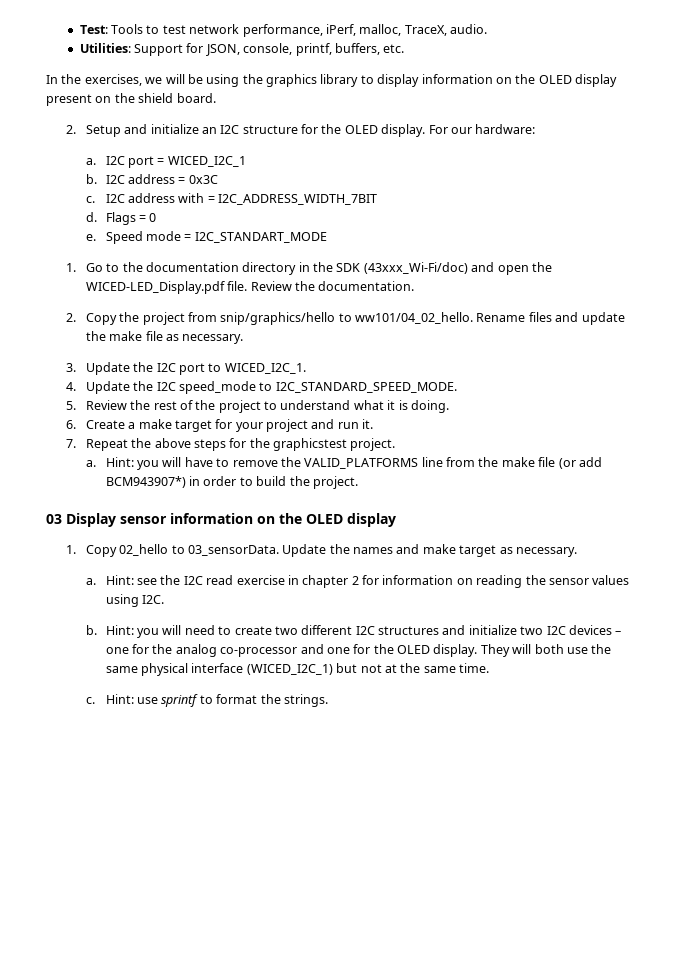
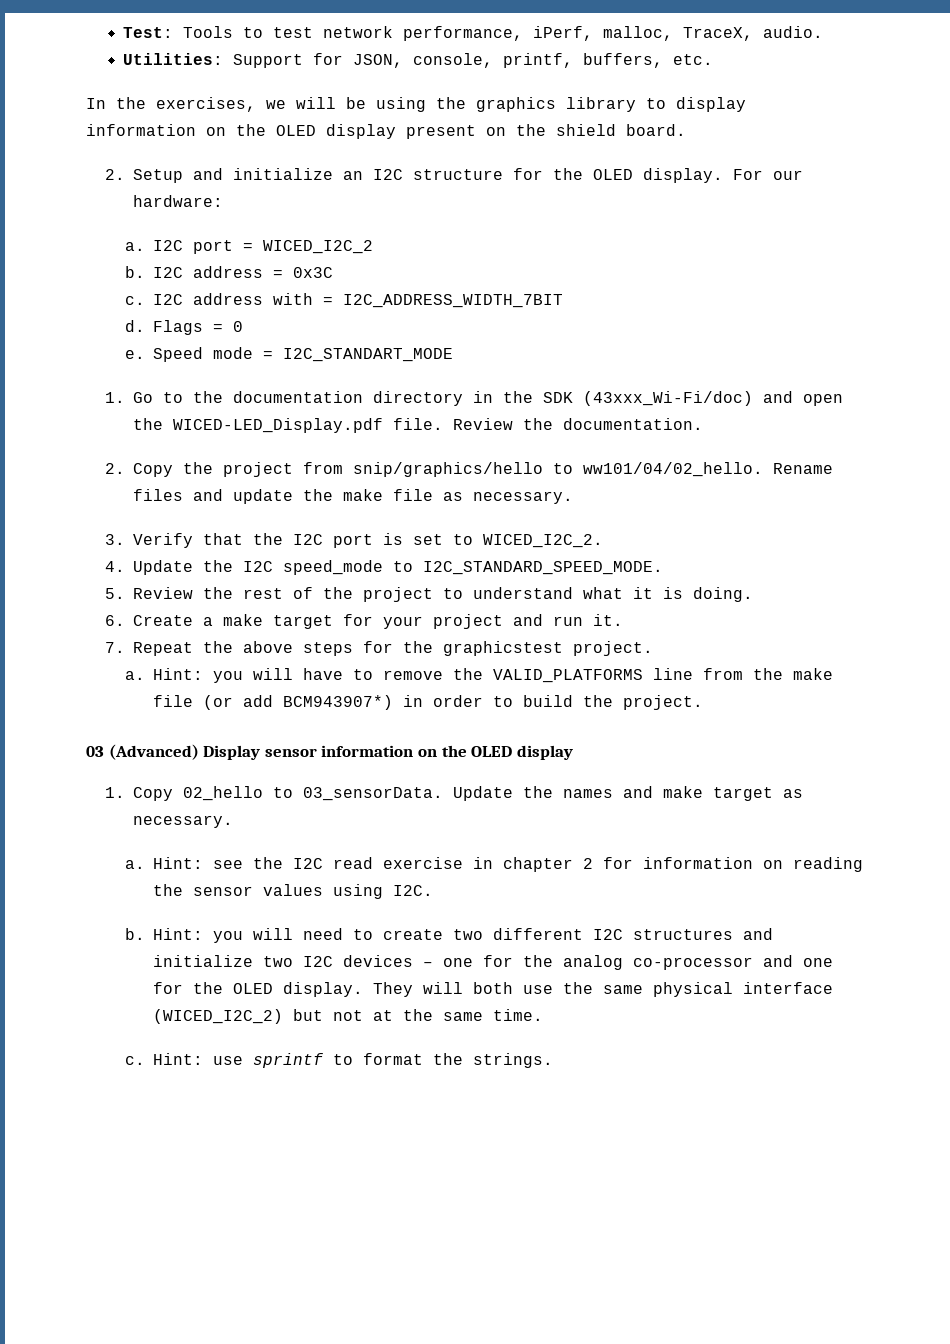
- I2C port = WICED_I2C_1
+ I2C port = WICED_I2C_2
- 2. Copy the project from snip/graphics/hello to ww101/04_02_hello.
+ 2. Copy the project from snip/graphics/hello to ww101/04/02_hello.
- 3. Update the I2C port to WICED_I2C_1.
+ 3. Verify that the I2C port is set to WICED_I2C_2.
- 03 Display sensor information on the OLED display
+ 03 (Advanced) Display sensor information on the OLED display
- They will both use the same physical interface (WICED_I2C_1) but not at the same time.
+ They will both use the same physical interface (WICED_I2C_2) but not at the same time.

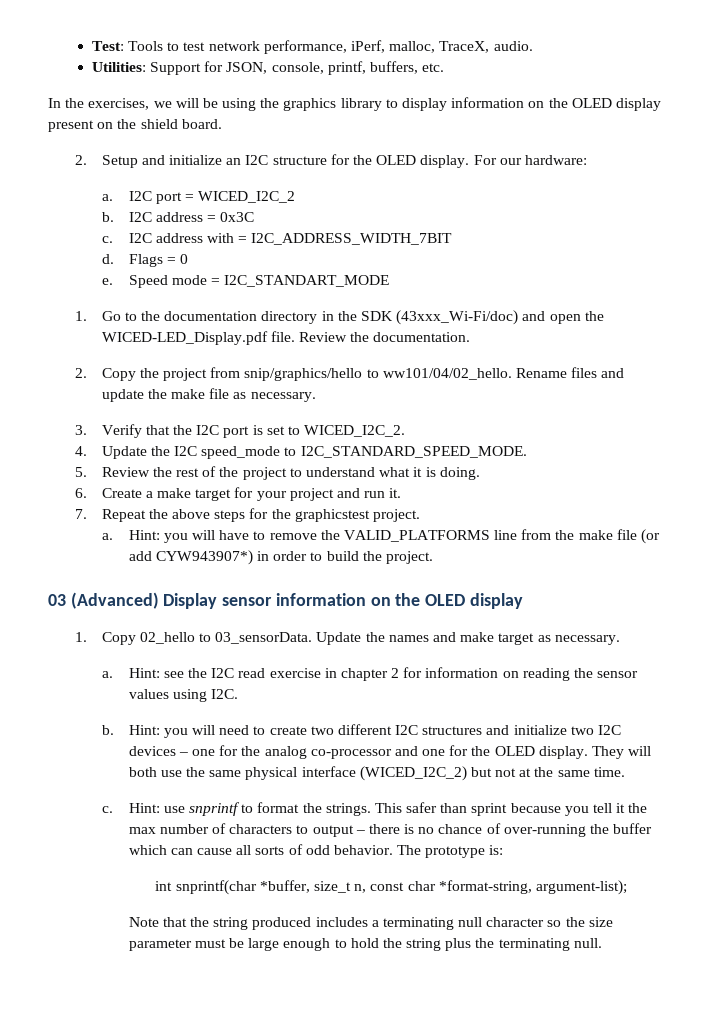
- Hint: you will have to remove the VALID_PLATFORMS line from the make file (or add BCM943907*) in order to build the project.
+ Hint: you will have to remove the VALID_PLATFORMS line from the make file (or add CYW943907*) in order to build the project.
- Hint: use sprintf to format the strings.
+ Hint: use snprintf to format the strings.
+ This safer than sprint because you tell it the max number of characters to output – there is no chance of over-running the buffer which can cause all sorts of odd behavior. The prototype is:
+ int snprintf(char *buffer, size_t n, const char *format-string, argument-list);
+ Note that the string produced includes a terminating null character so the size parameter must be large enough to hold the string plus the terminating null.

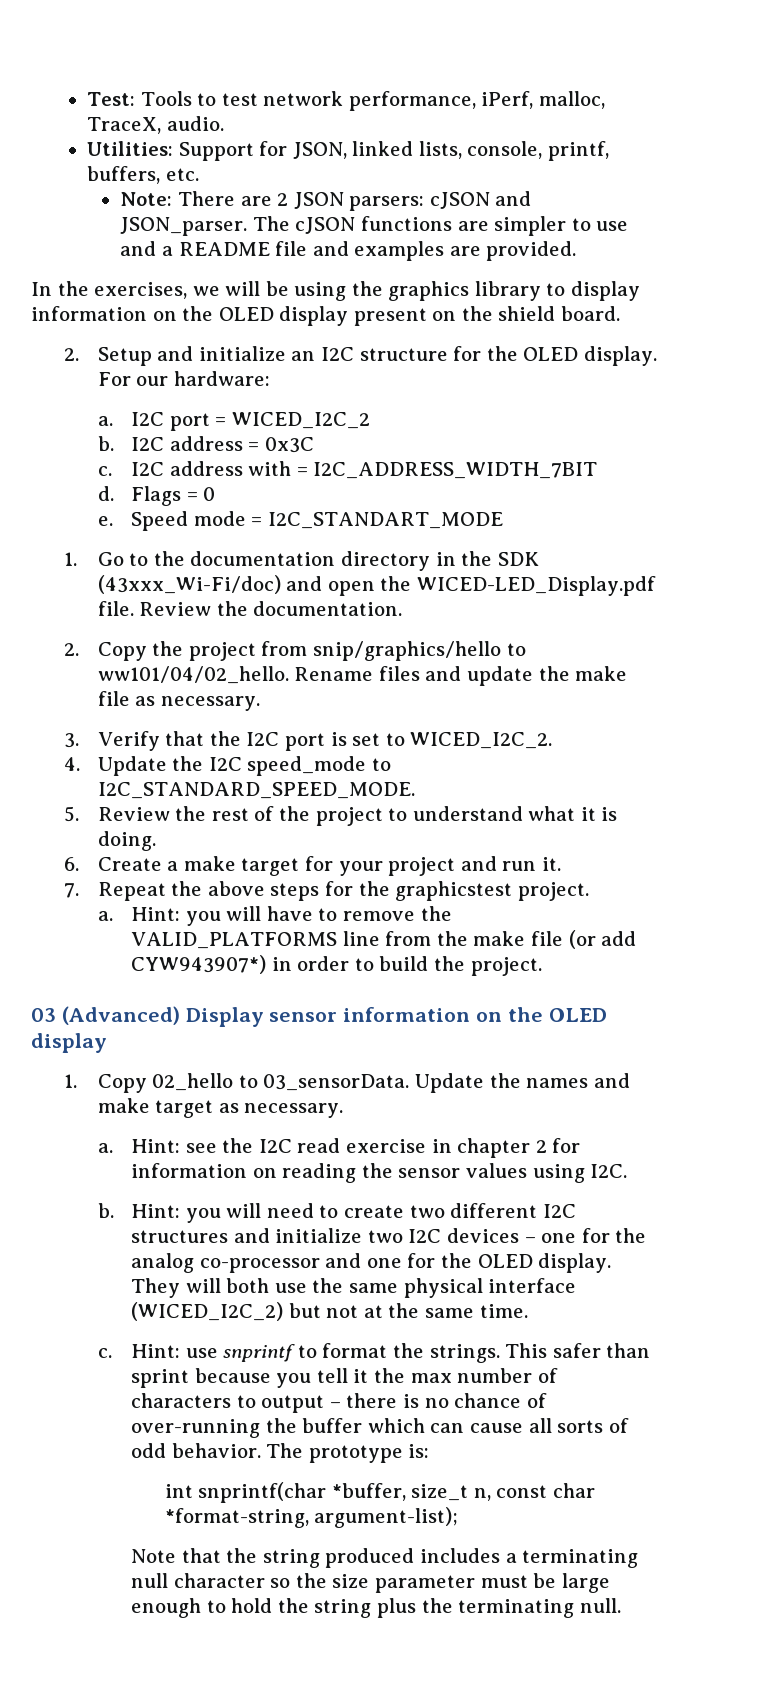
- Utilities: Support for JSON, console, printf, buffers, etc.
+ Utilities: Support for JSON, linked lists, console, printf, buffers, etc.
+ Note: There are 2 JSON parsers: cJSON and JSON_parser. The cJSON functions are simpler to use and a README file and examples are provided.

